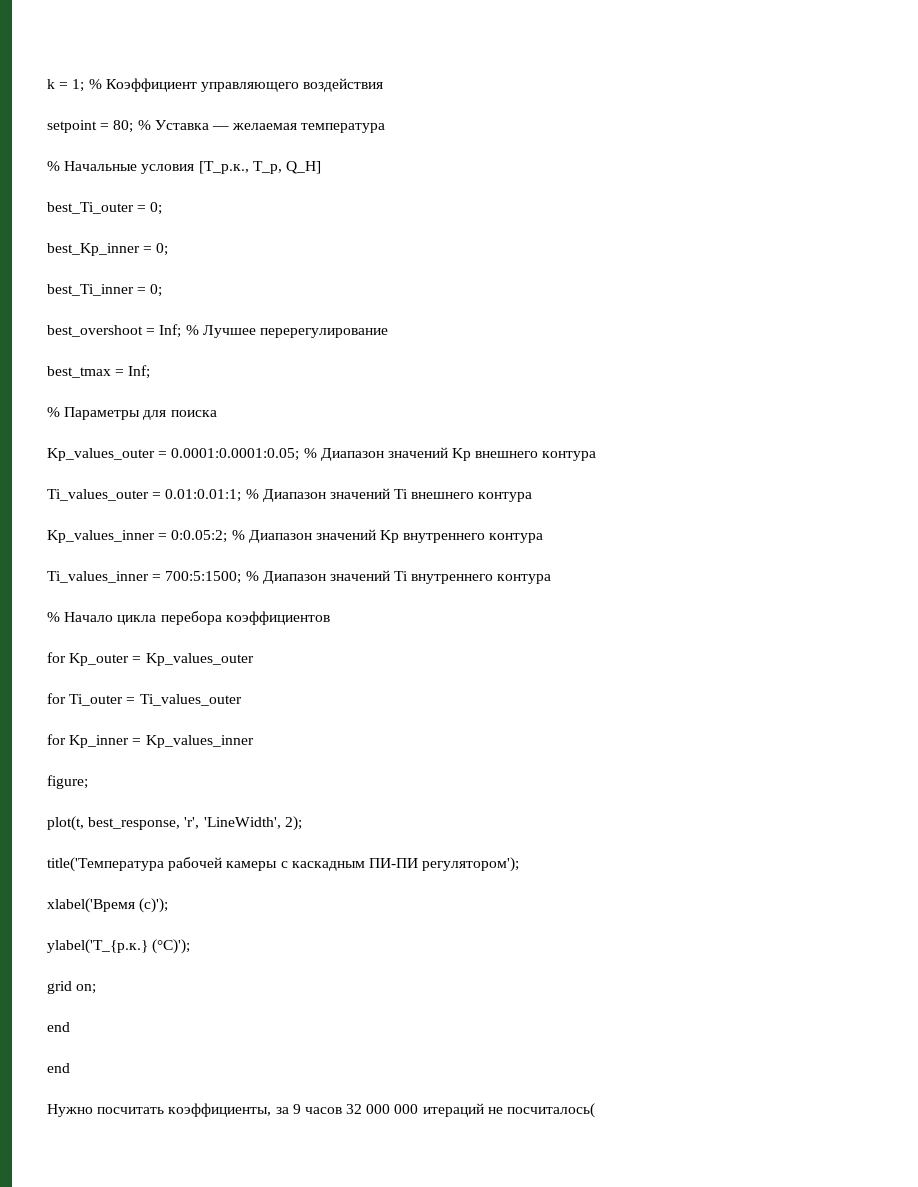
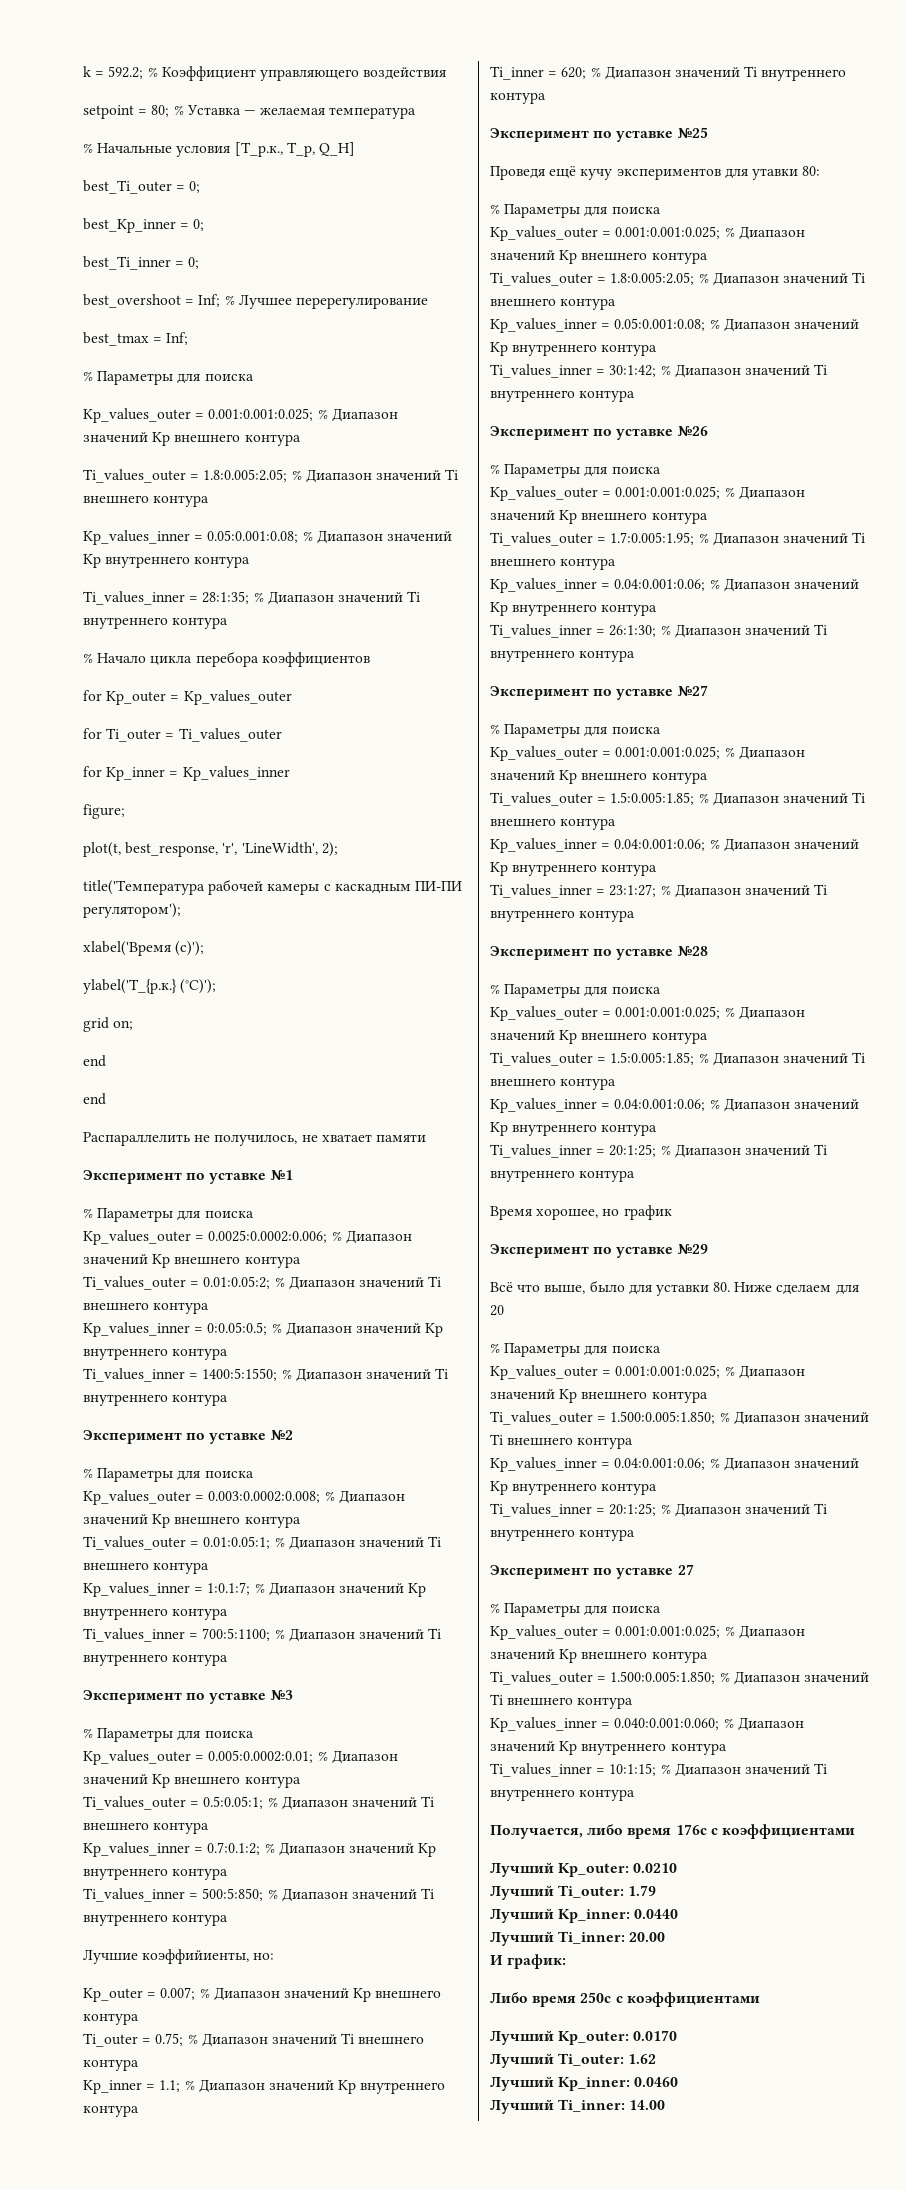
- k = 1; % Коэффициент управляющего воздействия
+ k = 592.2; % Коэффициент управляющего воздействия
  best_tmax = Inf;
  % Параметры для поиска
- Kp_values_outer = 0.0001:0.0001:0.05; % Диапазон значений Kp внешнего контура
- Ti_values_outer = 0.01:0.01:1; % Диапазон значений Ti внешнего контура
- Kp_values_inner = 0:0.05:2; % Диапазон значений Kp внутреннего контура
- Ti_values_inner = 700:5:1500; % Диапазон значений Ti внутреннего контура
+ Kp_values_outer = 0.001:0.001:0.025; % Диапазон значений Kp внешнего контура
+ Ti_values_outer = 1.8:0.005:2.05; % Диапазон значений Ti внешнего контура
+ Kp_values_inner = 0.05:0.001:0.08; % Диапазон значений Kp внутреннего контура
+ Ti_values_inner = 28:1:35; % Диапазон значений Ti внутреннего контура
- Нужно посчитать коэффициенты, за 9 часов 32 000 000 итераций не посчиталось(
+ Распараллелить не получилось, не хватает памяти
+ Эксперимент по уставке №1
+ % Параметры для поиска
+ Kp_values_outer = 0.0025:0.0002:0.006; % Диапазон значений Kp внешнего контура
+ Ti_values_outer = 0.01:0.05:2; % Диапазон значений Ti внешнего контура
+ Kp_values_inner = 0:0.05:0.5; % Диапазон значений Kp внутреннего контура
+ Ti_values_inner = 1400:5:1550; % Диапазон значений Ti внутреннего контура
+ Эксперимент по уставке №2
+ % Параметры для поиска
+ Kp_values_outer = 0.003:0.0002:0.008; % Диапазон значений Kp внешнего контура
+ Ti_values_outer = 0.01:0.05:1; % Диапазон значений Ti внешнего контура
+ Kp_values_inner = 1:0.1:7; % Диапазон значений Kp внутреннего контура
+ Ti_values_inner = 700:5:1100; % Диапазон значений Ti внутреннего контура
+ Эксперимент по уставке №3
+ % Параметры для поиска
+ Kp_values_outer = 0.005:0.0002:0.01; % Диапазон значений Kp внешнего контура
+ Ti_values_outer = 0.5:0.05:1; % Диапазон значений Ti внешнего контура
+ Kp_values_inner = 0.7:0.1:2; % Диапазон значений Kp внутреннего контура
+ Ti_values_inner = 500:5:850; % Диапазон значений Ti внутреннего контура
+ Лучшие коэффийиенты, но:
+ Kp_outer = 0.007; % Диапазон значений Kp внешнего контура
+ Ti_outer = 0.75; % Диапазон значений Ti внешнего контура
+ Kp_inner = 1.1; % Диапазон значений Kp внутреннего контура
+ Ti_inner = 620; % Диапазон значений Ti внутреннего контура
+ Эксперимент по уставке №25
+ Проведя ещё кучу экспериментов для утавки 80:
+ % Параметры для поиска
+ Kp_values_outer = 0.001:0.001:0.025; % Диапазон значений Kp внешнего контура
+ Ti_values_outer = 1.8:0.005:2.05; % Диапазон значений Ti внешнего контура
+ Kp_values_inner = 0.05:0.001:0.08; % Диапазон значений Kp внутреннего контура
+ Ti_values_inner = 30:1:42; % Диапазон значений Ti внутреннего контура
+ Эксперимент по уставке №26
+ % Параметры для поиска
+ Kp_values_outer = 0.001:0.001:0.025; % Диапазон значений Kp внешнего контура
+ Ti_values_outer = 1.7:0.005:1.95; % Диапазон значений Ti внешнего контура
+ Kp_values_inner = 0.04:0.001:0.06; % Диапазон значений Kp внутреннего контура
+ Ti_values_inner = 26:1:30; % Диапазон значений Ti внутреннего контура
+ Эксперимент по уставке №27
+ % Параметры для поиска
+ Kp_values_outer = 0.001:0.001:0.025; % Диапазон значений Kp внешнего контура
+ Ti_values_outer = 1.5:0.005:1.85; % Диапазон значений Ti внешнего контура
+ Kp_values_inner = 0.04:0.001:0.06; % Диапазон значений Kp внутреннего контура
+ Ti_values_inner = 23:1:27; % Диапазон значений Ti внутреннего контура
+ Эксперимент по уставке №28
+ % Параметры для поиска
+ Kp_values_outer = 0.001:0.001:0.025; % Диапазон значений Kp внешнего контура
+ Ti_values_outer = 1.5:0.005:1.85; % Диапазон значений Ti внешнего контура
+ Kp_values_inner = 0.04:0.001:0.06; % Диапазон значений Kp внутреннего контура
+ Ti_values_inner = 20:1:25; % Диапазон значений Ti внутреннего контура
+ Время хорошее, но график
+ Эксперимент по уставке №29
+ Всё что выше, было для уставки 80. Ниже сделаем для 20
+ % Параметры для поиска
+ Kp_values_outer = 0.001:0.001:0.025; % Диапазон значений Kp внешнего контура
+ Ti_values_outer = 1.500:0.005:1.850; % Диапазон значений Ti внешнего контура
+ Kp_values_inner = 0.04:0.001:0.06; % Диапазон значений Kp внутреннего контура
+ Ti_values_inner = 20:1:25; % Диапазон значений Ti внутреннего контура
+ Эксперимент по уставке 27
+ % Параметры для поиска
+ Kp_values_outer = 0.001:0.001:0.025; % Диапазон значений Kp внешнего контура
+ Ti_values_outer = 1.500:0.005:1.850; % Диапазон значений Ti внешнего контура
+ Kp_values_inner = 0.040:0.001:0.060; % Диапазон значений Kp внутреннего контура
+ Ti_values_inner = 10:1:15; % Диапазон значений Ti внутреннего контура
+ Получается, либо время 176с с коэффициентами
+ Лучший Kp_outer: 0.0210
+ Лучший Ti_outer: 1.79
+ Лучший Kp_inner: 0.0440
+ Лучший Ti_inner: 20.00
+ И график:
+ Либо время 250с с коэффициентами
+ Лучший Kp_outer: 0.0170
+ Лучший Ti_outer: 1.62
+ Лучший Kp_inner: 0.0460
+ Лучший Ti_inner: 14.00

